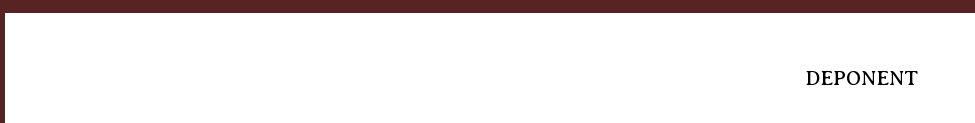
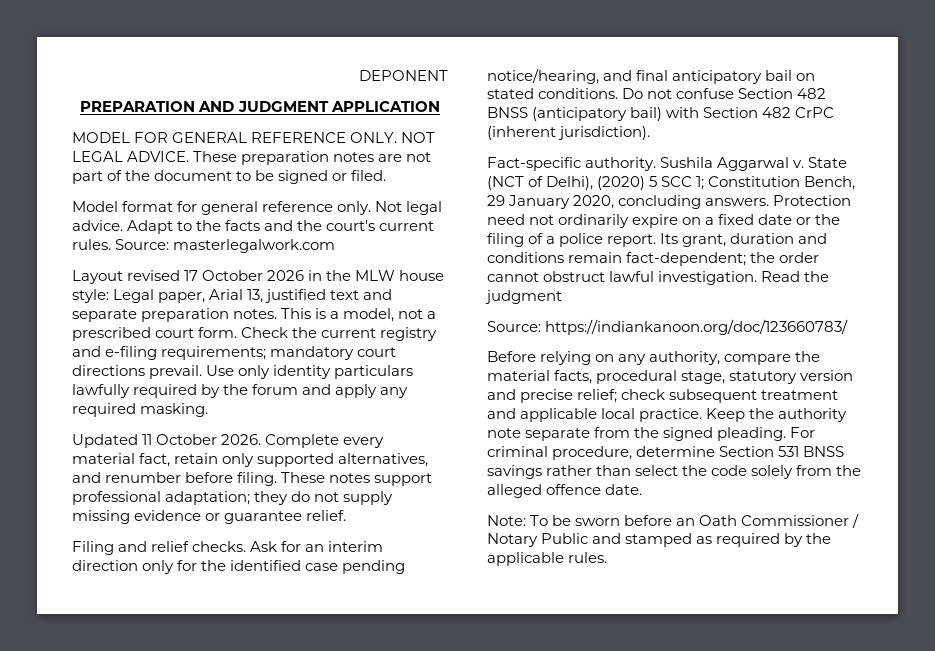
+ PREPARATION AND JUDGMENT APPLICATION
+ MODEL FOR GENERAL REFERENCE ONLY. NOT LEGAL ADVICE. These preparation notes are not part of the document to be signed or filed.
+ Model format for general reference only. Not legal advice. Adapt to the facts and the court's current rules. Source: masterlegalwork.com
+ Layout revised 17 October 2026 in the MLW house style: Legal paper, Arial 13, justified text and separate preparation notes. This is a model, not a prescribed court form. Check the current registry and e-filing requirements; mandatory court directions prevail. Use only identity particulars lawfully required by the forum and apply any required masking.
+ Updated 11 October 2026. Complete every material fact, retain only supported alternatives, and renumber before filing. These notes support professional adaptation; they do not supply missing evidence or guarantee relief.
+ Filing and relief checks. Ask for an interim direction only for the identified case pending notice/hearing, and final anticipatory bail on stated conditions. Do not confuse Section 482 BNSS (anticipatory bail) with Section 482 CrPC (inherent jurisdiction).
+ Fact-specific authority. Sushila Aggarwal v. State (NCT of Delhi), (2020) 5 SCC 1; Constitution Bench, 29 January 2020, concluding answers. Protection need not ordinarily expire on a fixed date or the filing of a police report. Its grant, duration and conditions remain fact-dependent; the order cannot obstruct lawful investigation. Read the judgment
+ Source: https://indiankanoon.org/doc/123660783/
+ Before relying on any authority, compare the material facts, procedural stage, statutory version and precise relief; check subsequent treatment and applicable local practice. Keep the authority note separate from the signed pleading. For criminal procedure, determine Section 531 BNSS savings rather than select the code solely from the alleged offence date.
+ Note: To be sworn before an Oath Commissioner / Notary Public and stamped as required by the applicable rules.

